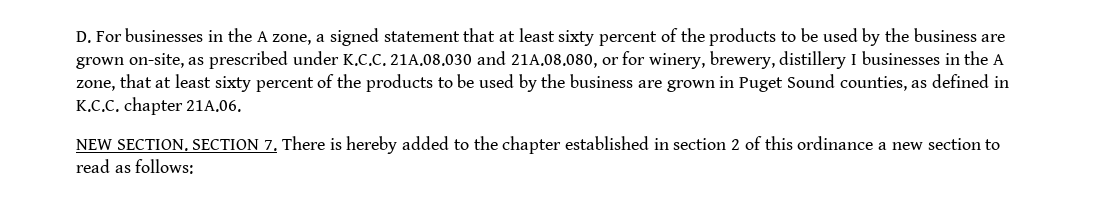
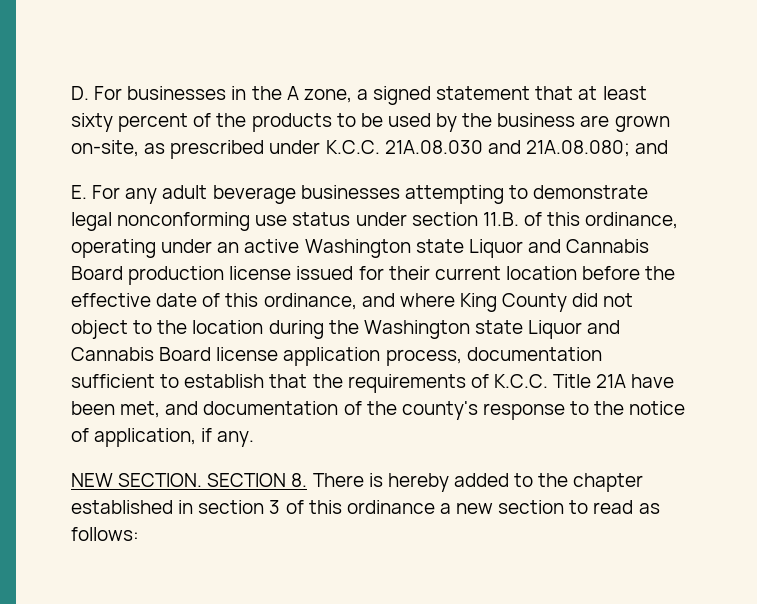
- D. For businesses in the A zone, a signed statement that at least sixty percent of the products to be used by the business are grown on-site, as prescribed under K.C.C. 21A.08.030 and 21A.08.080, or for winery, brewery, distillery I businesses in the A zone, that at least sixty percent of the products to be used by the business are grown in Puget Sound counties, as defined in K.C.C. chapter 21A.06.
+ D. For businesses in the A zone, a signed statement that at least sixty percent of the products to be used by the business are grown on-site, as prescribed under K.C.C. 21A.08.030 and 21A.08.080; and
+ E. For any adult beverage businesses attempting to demonstrate legal nonconforming use status under section 11.B. of this ordinance, operating under an active Washington state Liquor and Cannabis Board production license issued for their current location before the effective date of this ordinance, and where King County did not object to the location during the Washington state Liquor and Cannabis Board license application process, documentation sufficient to establish that the requirements of K.C.C. Title 21A have been met, and documentation of the county's response to the notice of application, if any.
- SECTION 7. There is hereby added to the chapter established in section 2 of this ordinance a new section to read as follows:
+ SECTION 8. There is hereby added to the chapter established in section 3 of this ordinance a new section to read as follows:

